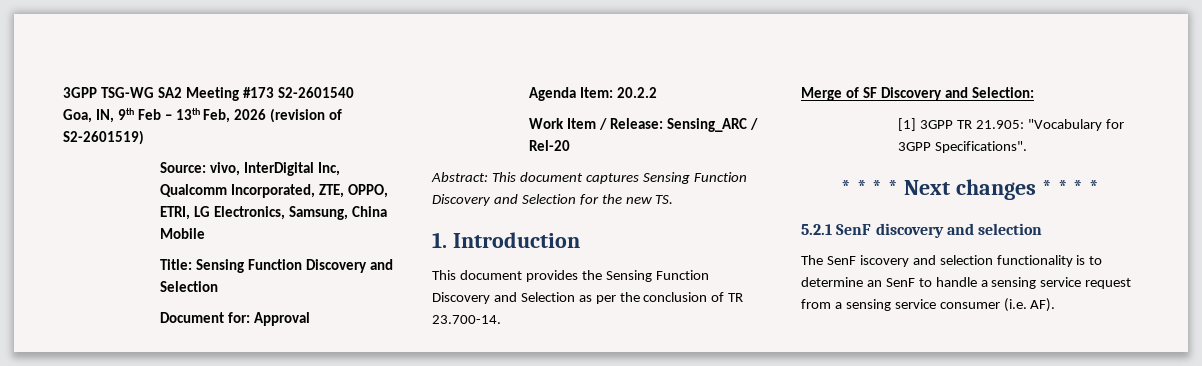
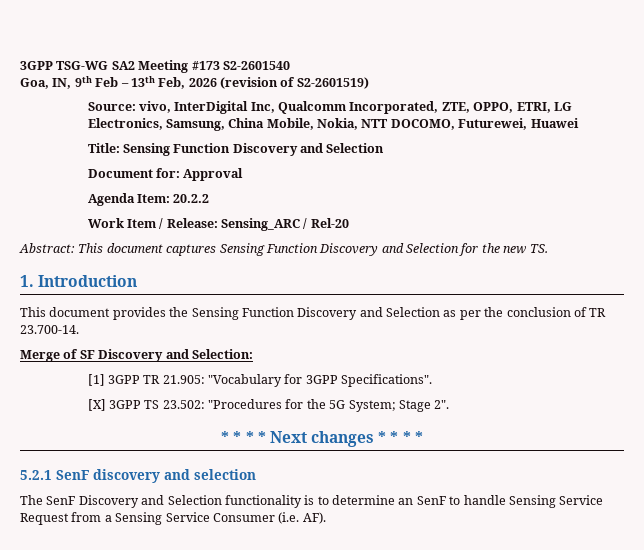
- Source: vivo, InterDigital Inc, Qualcomm Incorporated, ZTE, OPPO, ETRI, LG Electronics, Samsung, China Mobile
+ Source: vivo, InterDigital Inc, Qualcomm Incorporated, ZTE, OPPO, ETRI, LG Electronics, Samsung, China Mobile, Nokia, NTT DOCOMO, Futurewei, Huawei
+ [X] 3GPP TS 23.502: "Procedures for the 5G System; Stage 2".
- The SenF iscovery and selection functionality is to determine an SenF to handle a sensing service request from a sensing service consumer (i.e. AF).
+ The SenF Discovery and Selection functionality is to determine an SenF to handle Sensing Service Request from a Sensing Service Consumer (i.e. AF).

